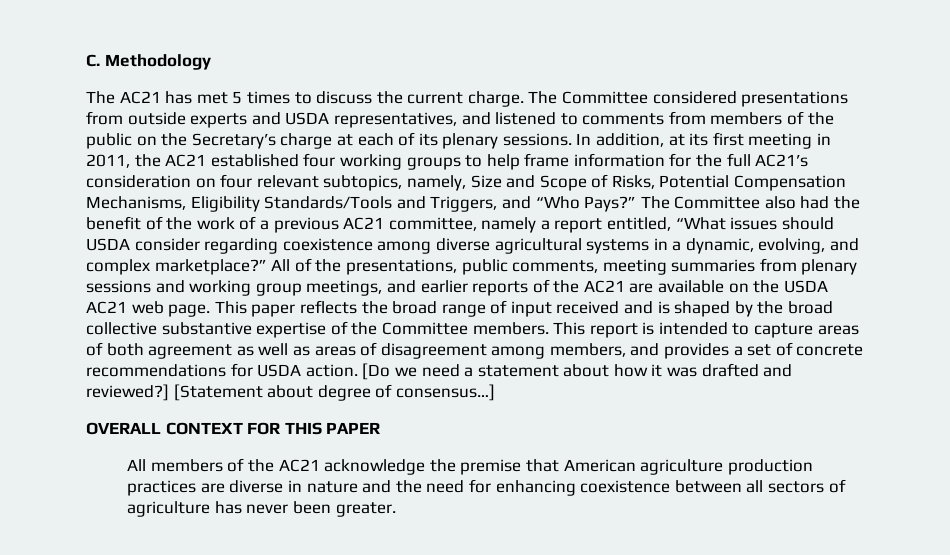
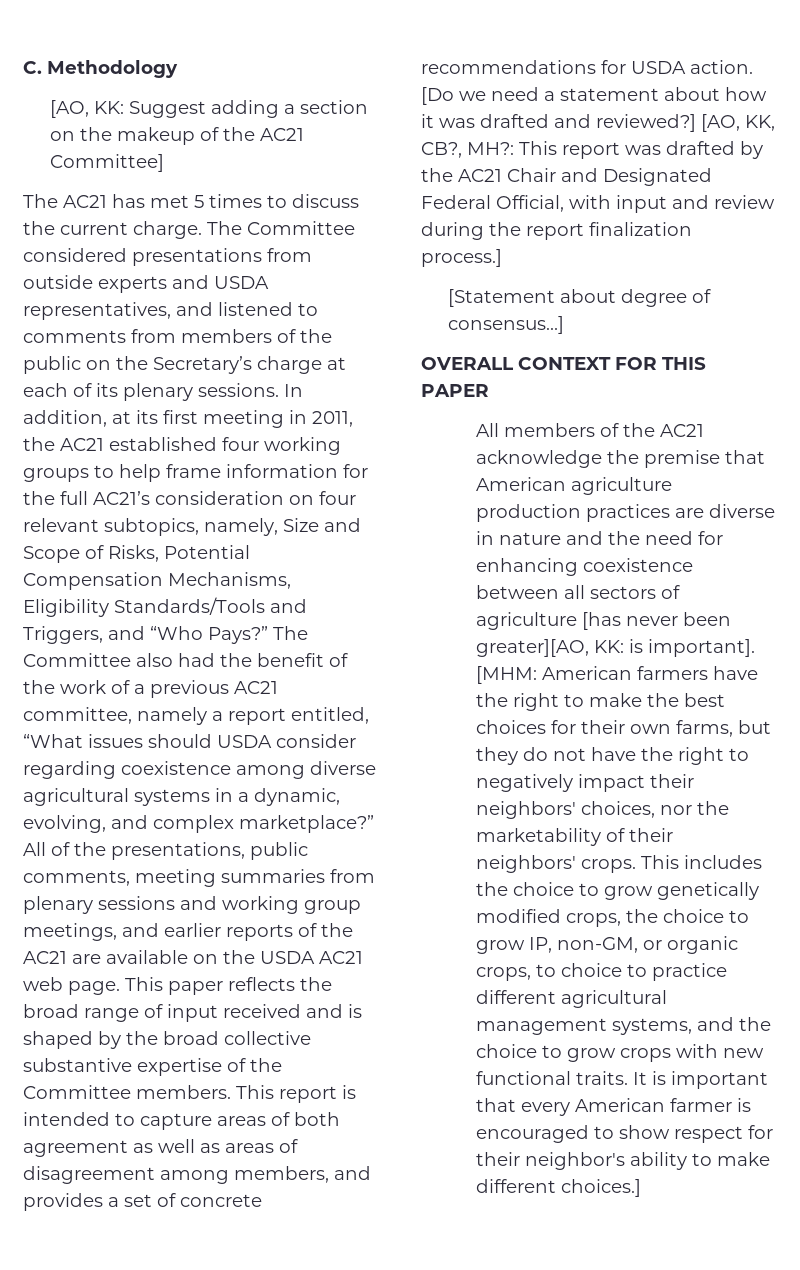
+ [AO, KK: Suggest adding a section on the makeup of the AC21 Committee]
- [Do we need a statement about how it was drafted and reviewed?] [Statement about degree of consensus…]
+ [Do we need a statement about how it was drafted and reviewed?] [AO, KK, CB?, MH?: This report was drafted by the AC21 Chair and Designated Federal Official, with input and review during the report finalization process.]
+ [Statement about degree of consensus…]
- All members of the AC21 acknowledge the premise that American agriculture production practices are diverse in nature and the need for enhancing coexistence between all sectors of agriculture has never been greater.
+ All members of the AC21 acknowledge the premise that American agriculture production practices are diverse in nature and the need for enhancing coexistence between all sectors of agriculture [has never been greater][AO, KK: is important]. [MHM: American farmers have the right to make the best choices for their own farms, but they do not have the right to negatively impact their neighbors' choices, nor the marketability of their neighbors' crops. This includes the choice to grow genetically modified crops, the choice to grow IP, non-GM, or organic crops, to choice to practice different agricultural management systems, and the choice to grow crops with new functional traits. It is important that every American farmer is encouraged to show respect for their neighbor's ability to make different choices.]

